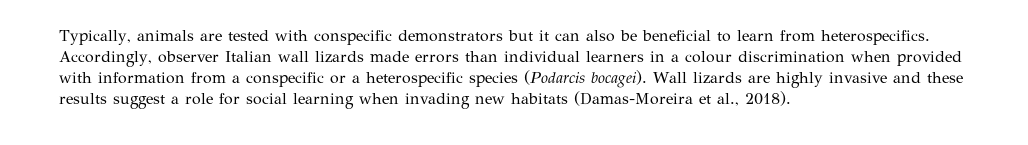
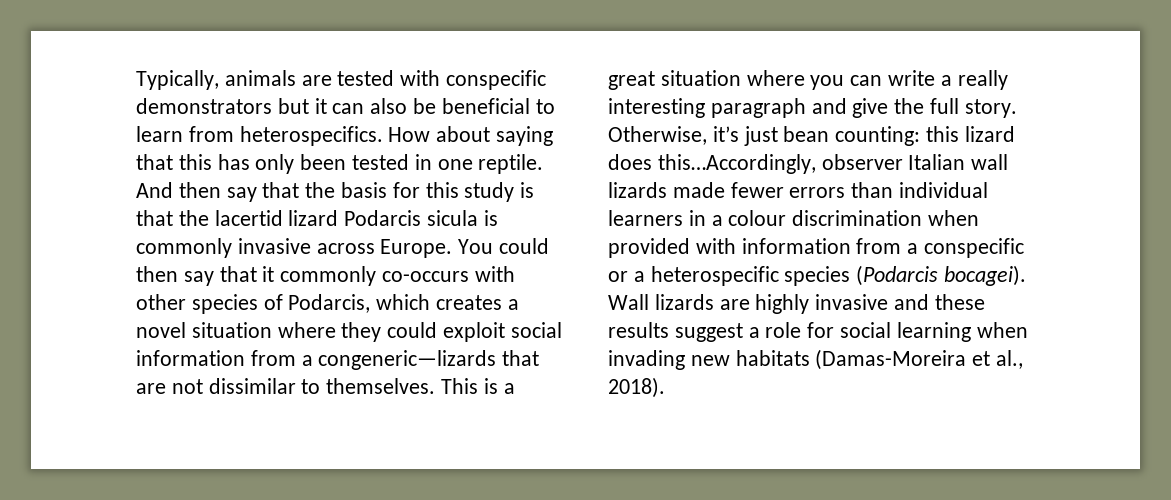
- Accordingly, observer Italian wall lizards made errors than individual learners in a colour discrimination when provided with information from a conspecific or a heterospecific species (Podarcis bocagei).
+ How about saying that this has only been tested in one reptile. And then say that the basis for this study is that the lacertid lizard Podarcis sicula is commonly invasive across Europe. You could then say that it commonly co-occurs with other species of Podarcis, which creates a novel situation where they could exploit social information from a congeneric—lizards that are not dissimilar to themselves. This is a great situation where you can write a really interesting paragraph and give the full story. Otherwise, it’s just bean counting: this lizard does this…Accordingly, observer Italian wall lizards made fewer errors than individual learners in a colour discrimination when provided with information from a conspecific or a heterospecific species (Podarcis bocagei).

